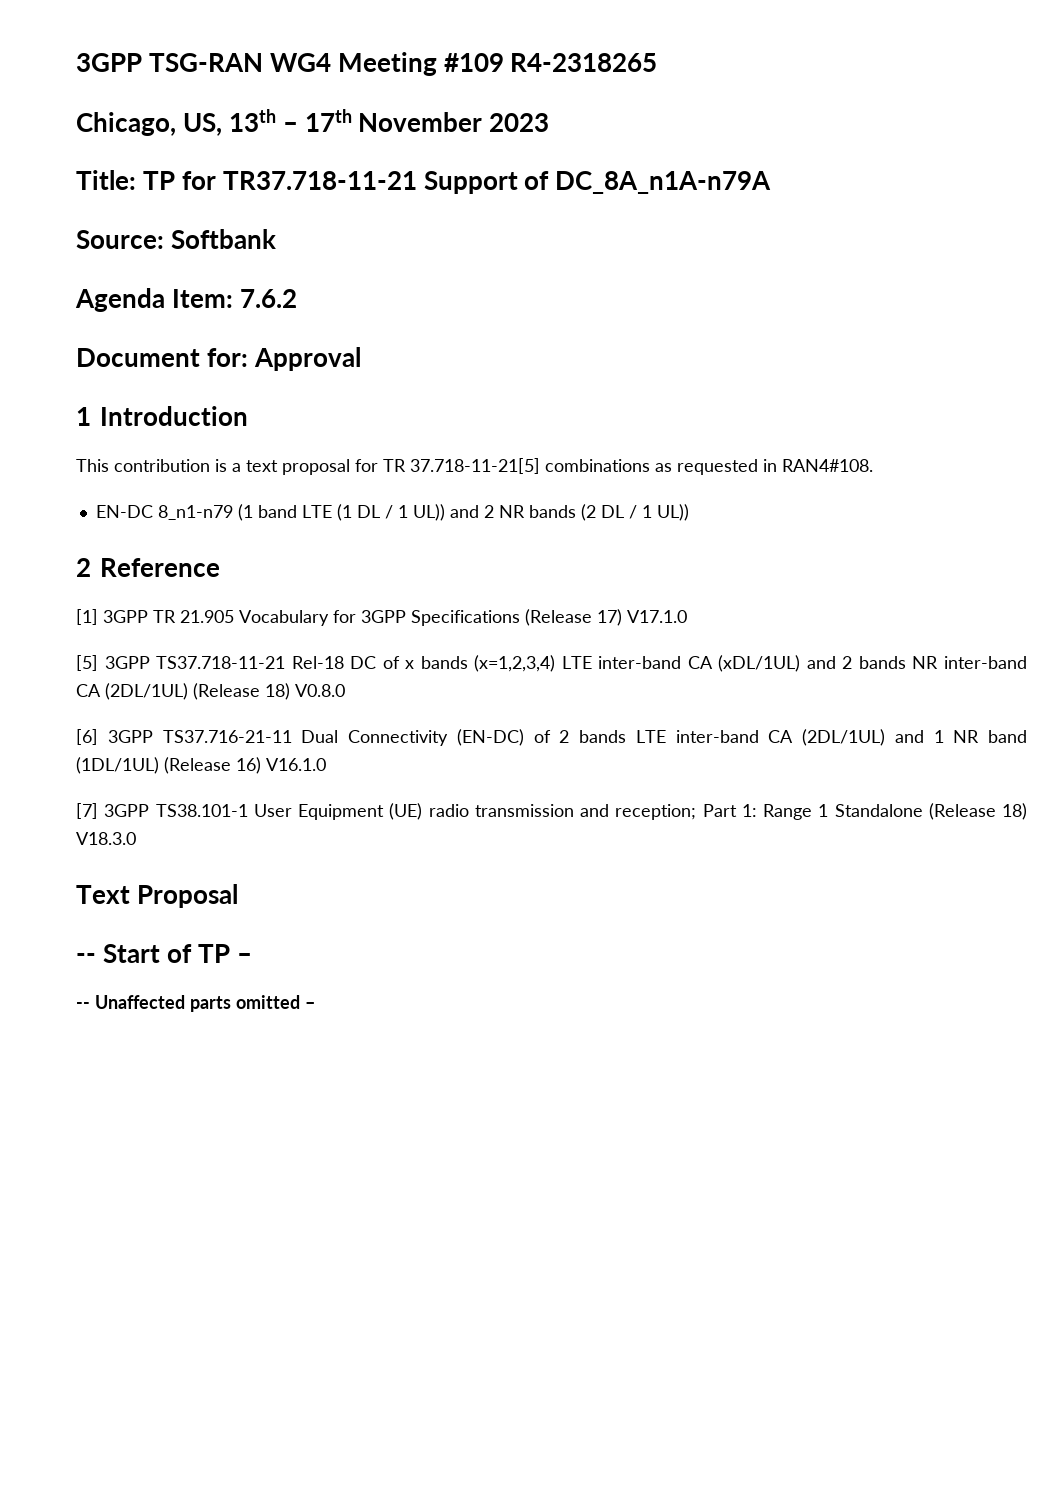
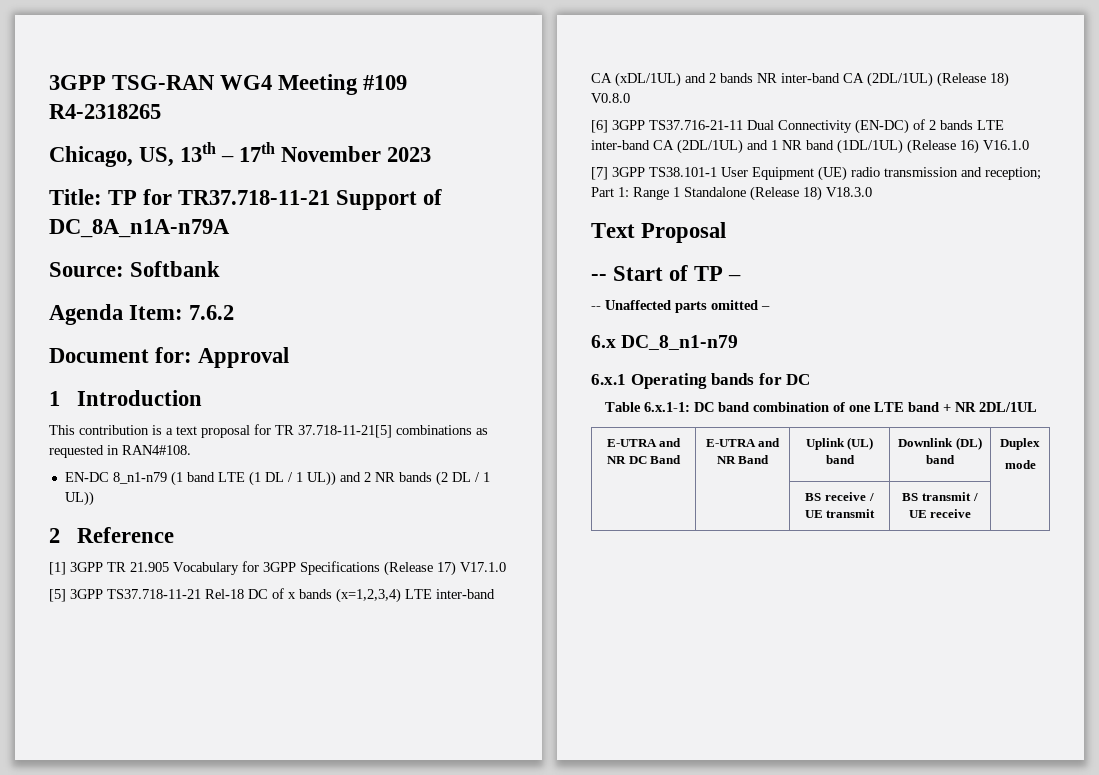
+ 6.x DC_8_n1-n79
+ 6.x.1 Operating bands for DC
+ Table 6.x.1-1: DC band combination of one LTE band + NR 2DL/1UL
+ E-UTRA and NR DC Band | E-UTRA and NR Band | Uplink (UL) band | Downlink (DL) band | Duplex
+ mode
+ | | BS receive / UE transmit | BS transmit / UE receive |

